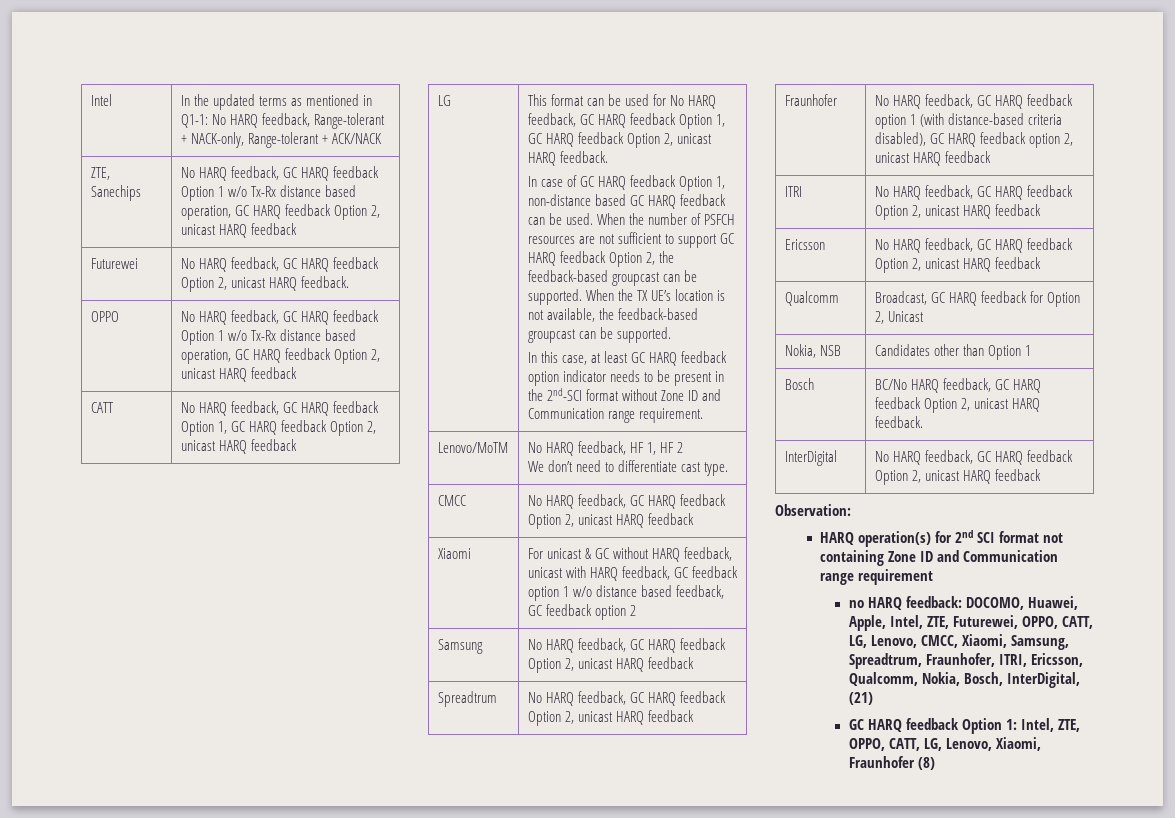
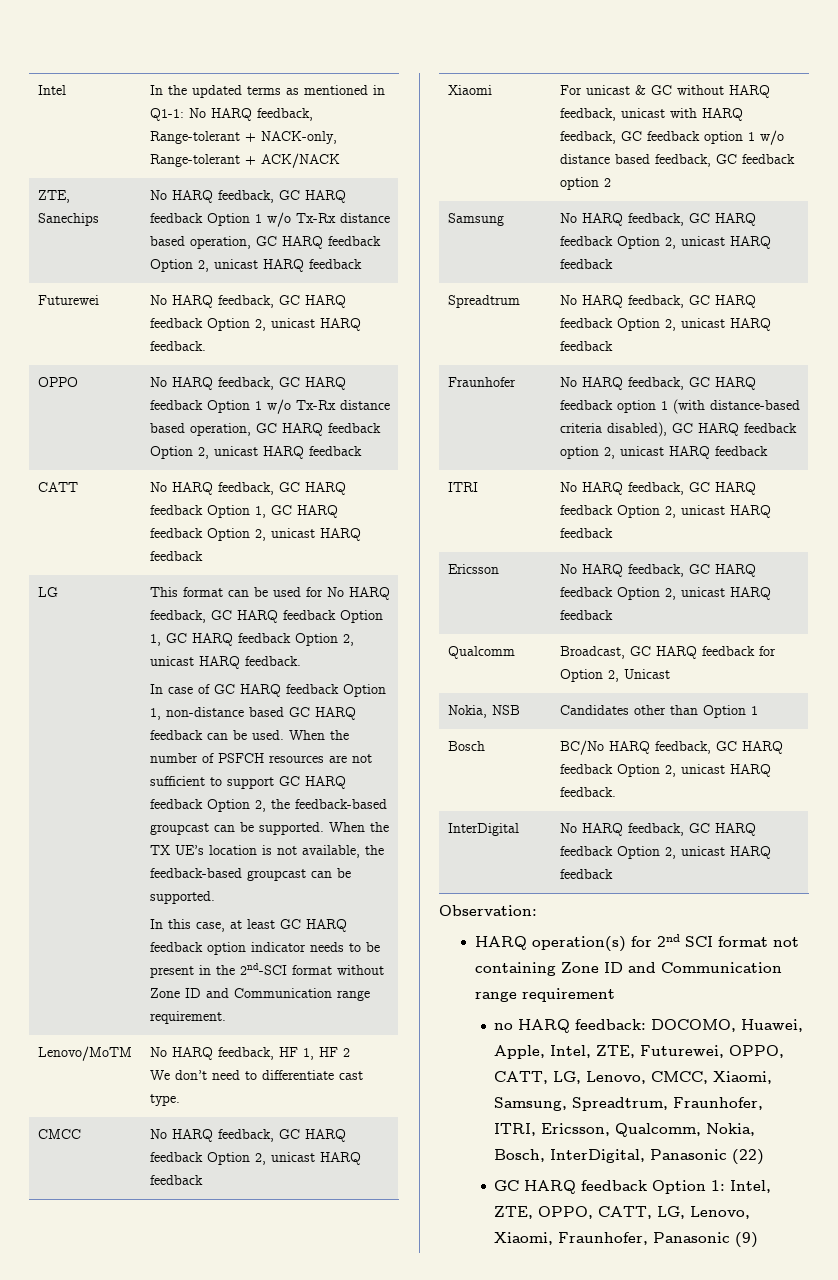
- no HARQ feedback: DOCOMO, Huawei, Apple, Intel, ZTE, Futurewei, OPPO, CATT, LG, Lenovo, CMCC, Xiaomi, Samsung, Spreadtrum, Fraunhofer, ITRI, Ericsson, Qualcomm, Nokia, Bosch, InterDigital, (21)
+ no HARQ feedback: DOCOMO, Huawei, Apple, Intel, ZTE, Futurewei, OPPO, CATT, LG, Lenovo, CMCC, Xiaomi, Samsung, Spreadtrum, Fraunhofer, ITRI, Ericsson, Qualcomm, Nokia, Bosch, InterDigital, Panasonic (22)
- GC HARQ feedback Option 1: Intel, ZTE, OPPO, CATT, LG, Lenovo, Xiaomi, Fraunhofer (8)
+ GC HARQ feedback Option 1: Intel, ZTE, OPPO, CATT, LG, Lenovo, Xiaomi, Fraunhofer, Panasonic (9)

